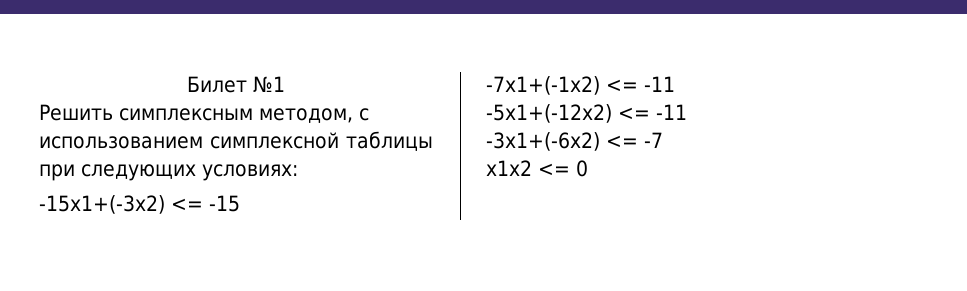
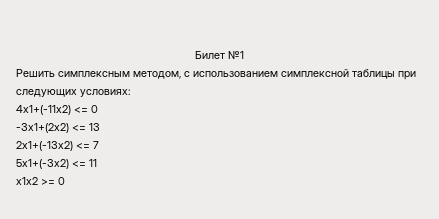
- -15x1+(-3x2) <= -15
- -7x1+(-1x2) <= -11
- -5x1+(-12x2) <= -11
- -3x1+(-6x2) <= -7
+ 4x1+(-11x2) <= 0
+ -3x1+(2x2) <= 13
+ 2x1+(-13x2) <= 7
+ 5x1+(-3x2) <= 11
- x1x2 <= 0
+ x1x2 >= 0

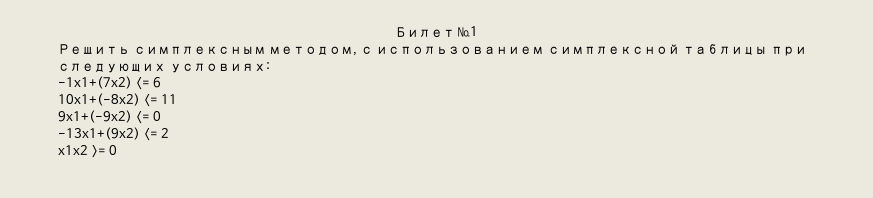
- 4x1+(-11x2) <= 0
- -3x1+(2x2) <= 13
- 2x1+(-13x2) <= 7
- 5x1+(-3x2) <= 11
+ -1x1+(7x2) <= 6
+ 10x1+(-8x2) <= 11
+ 9x1+(-9x2) <= 0
+ -13x1+(9x2) <= 2

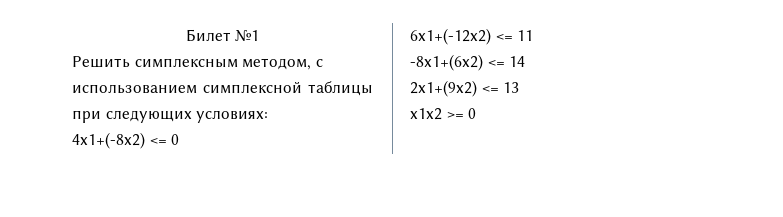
- -1x1+(7x2) <= 6
- 10x1+(-8x2) <= 11
- 9x1+(-9x2) <= 0
- -13x1+(9x2) <= 2
+ 4x1+(-8x2) <= 0
+ 6x1+(-12x2) <= 11
+ -8x1+(6x2) <= 14
+ 2x1+(9x2) <= 13

